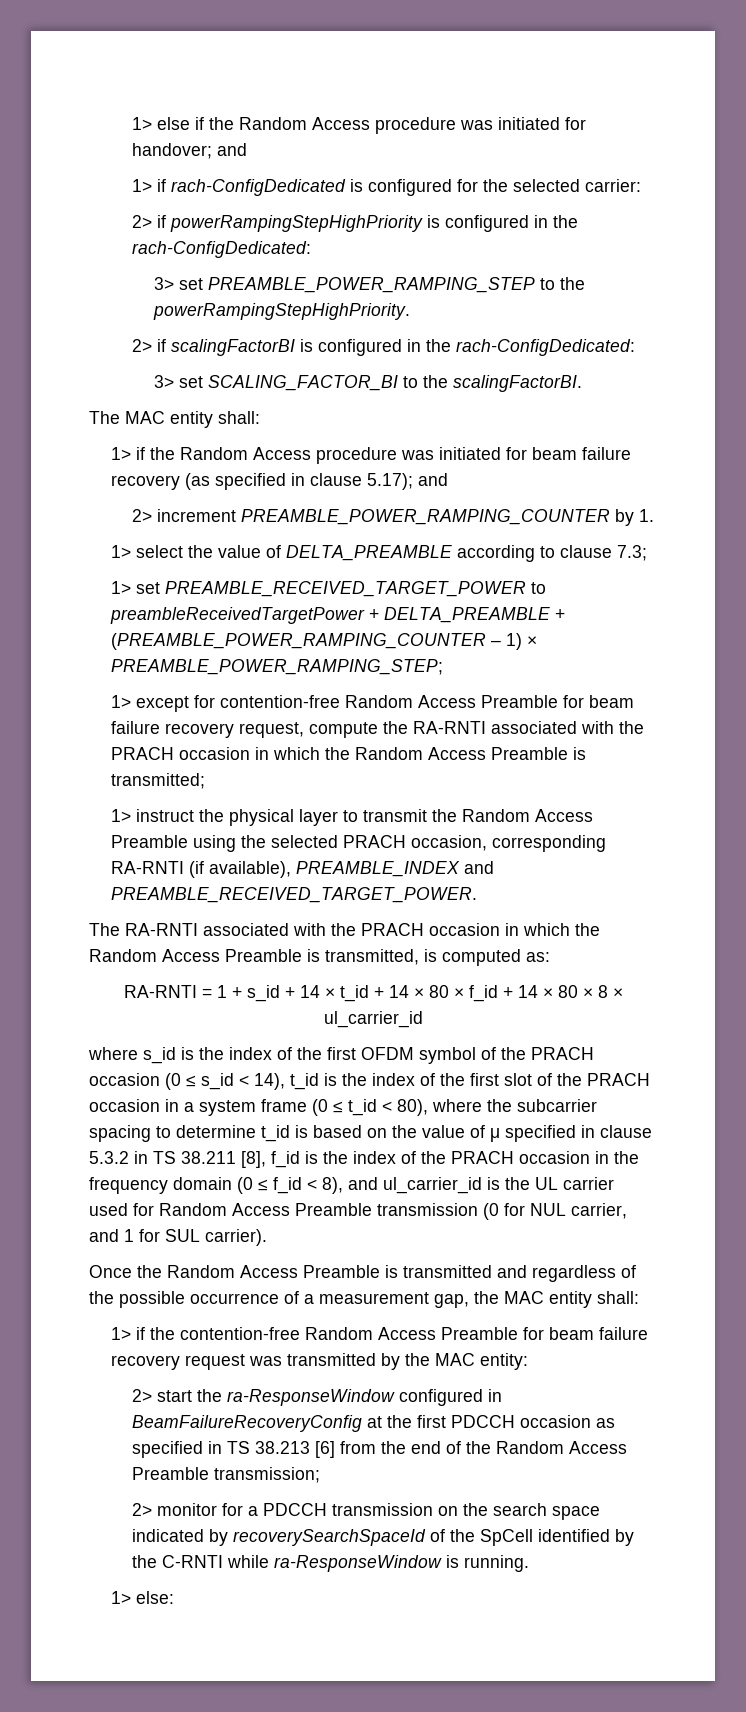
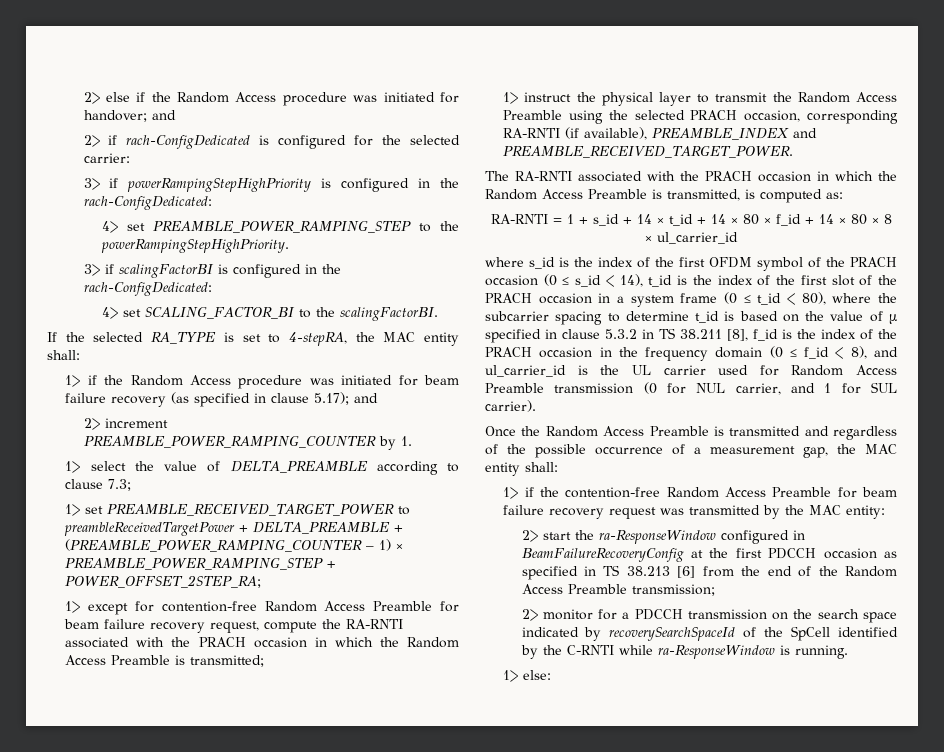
- 1> else if the Random Access procedure was initiated for handover; and
+ 2> else if the Random Access procedure was initiated for handover; and
- 1> if rach-ConfigDedicated is configured for the selected carrier:
+ 2> if rach-ConfigDedicated is configured for the selected carrier:
- 2> if powerRampingStepHighPriority is configured in the rach-ConfigDedicated:
+ 3> if powerRampingStepHighPriority is configured in the rach-ConfigDedicated:
- 3> set PREAMBLE_POWER_RAMPING_STEP to the powerRampingStepHighPriority.
+ 4> set PREAMBLE_POWER_RAMPING_STEP to the powerRampingStepHighPriority.
- 2> if scalingFactorBI is configured in the rach-ConfigDedicated:
+ 3> if scalingFactorBI is configured in the rach-ConfigDedicated:
- 3> set SCALING_FACTOR_BI to the scalingFactorBI.
+ 4> set SCALING_FACTOR_BI to the scalingFactorBI.
- The MAC entity shall:
+ If the selected RA_TYPE is set to 4-stepRA, the MAC entity shall:
- 1> set PREAMBLE_RECEIVED_TARGET_POWER to preambleReceivedTargetPower + DELTA_PREAMBLE + (PREAMBLE_POWER_RAMPING_COUNTER – 1) × PREAMBLE_POWER_RAMPING_STEP;
+ 1> set PREAMBLE_RECEIVED_TARGET_POWER to preambleReceivedTargetPower + DELTA_PREAMBLE + (PREAMBLE_POWER_RAMPING_COUNTER – 1) × PREAMBLE_POWER_RAMPING_STEP + POWER_OFFSET_2STEP_RA;

